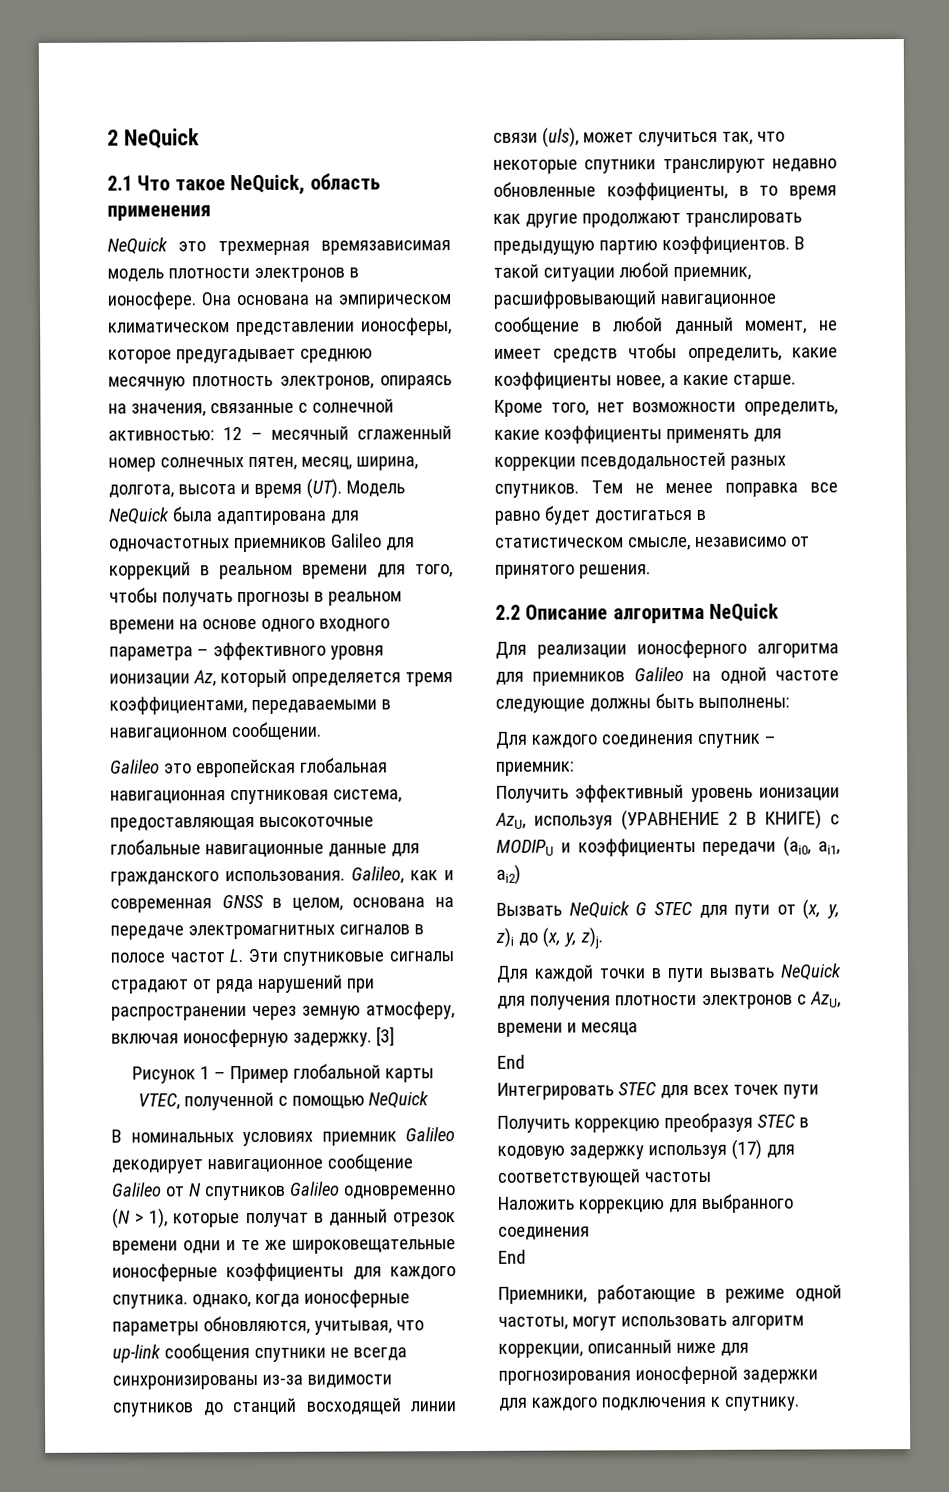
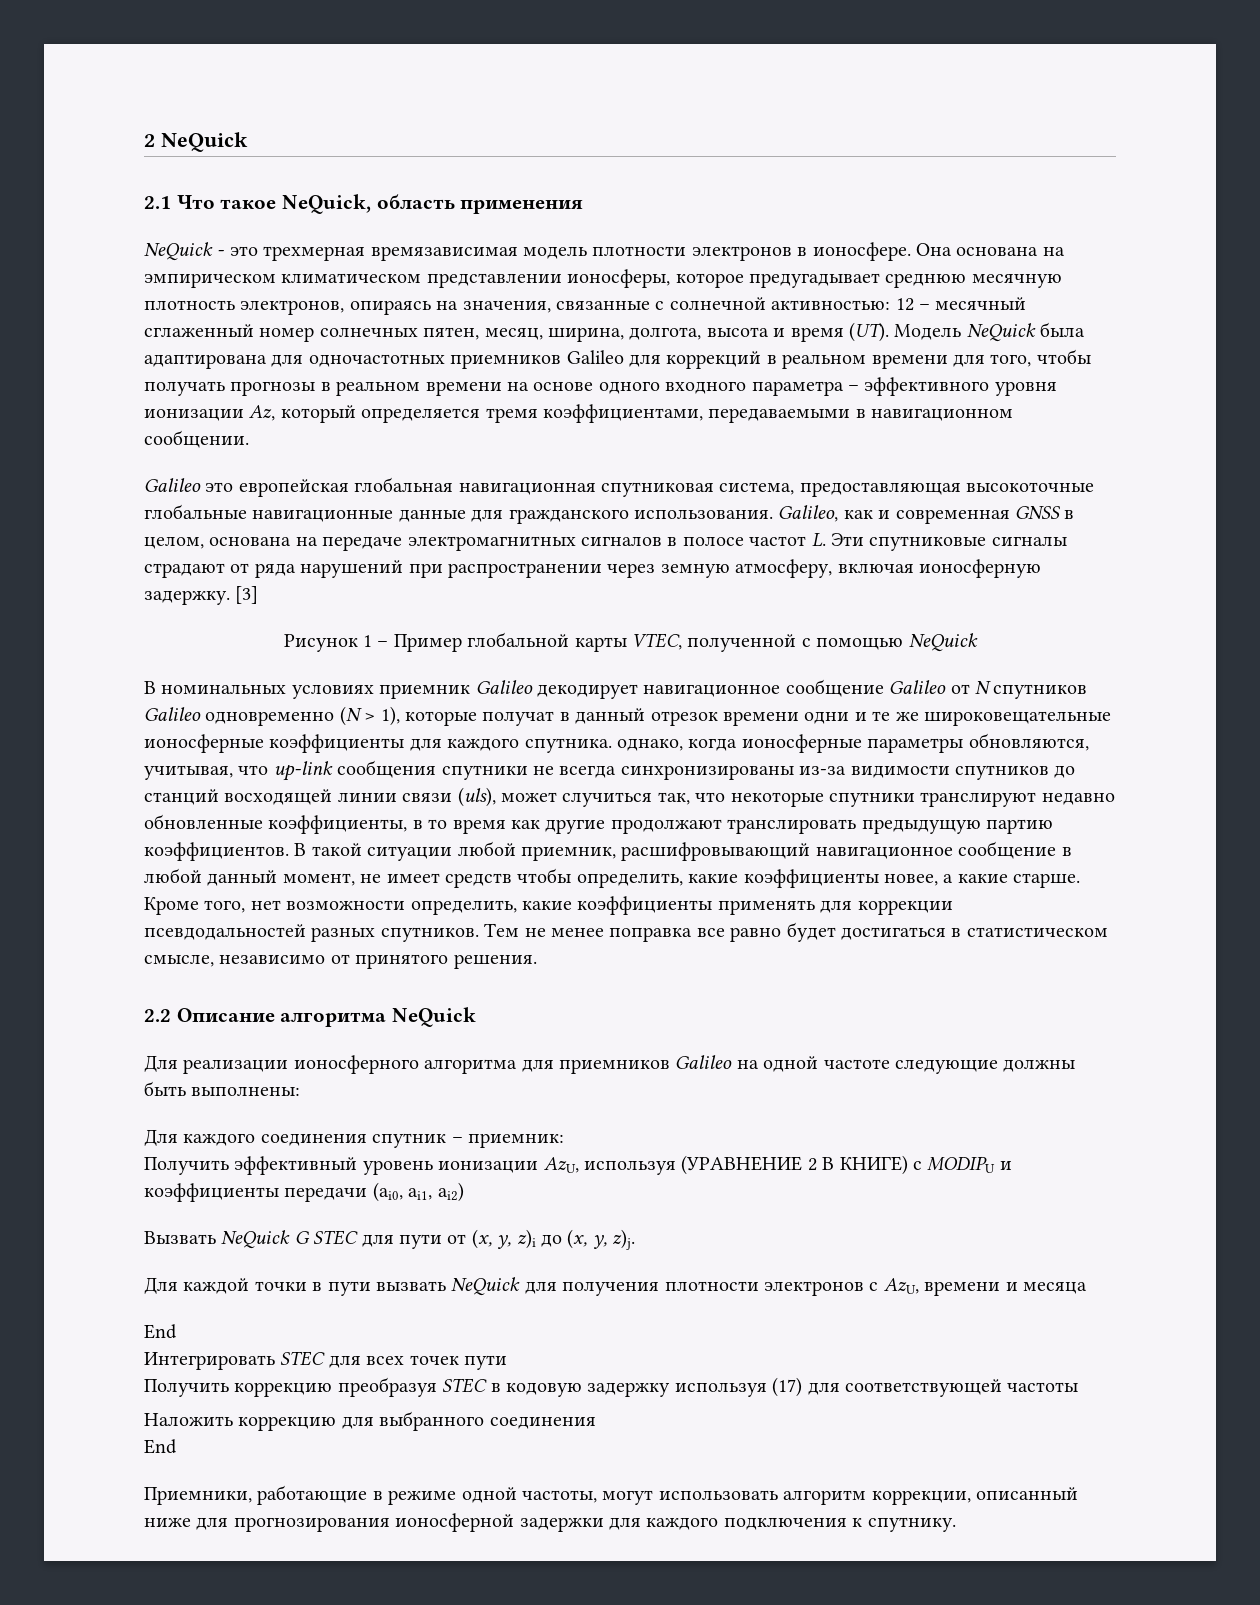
- NeQuick это трехмерная времязависимая модель плотности электронов в ионосфере.
+ NeQuick - это трехмерная времязависимая модель плотности электронов в ионосфере.

